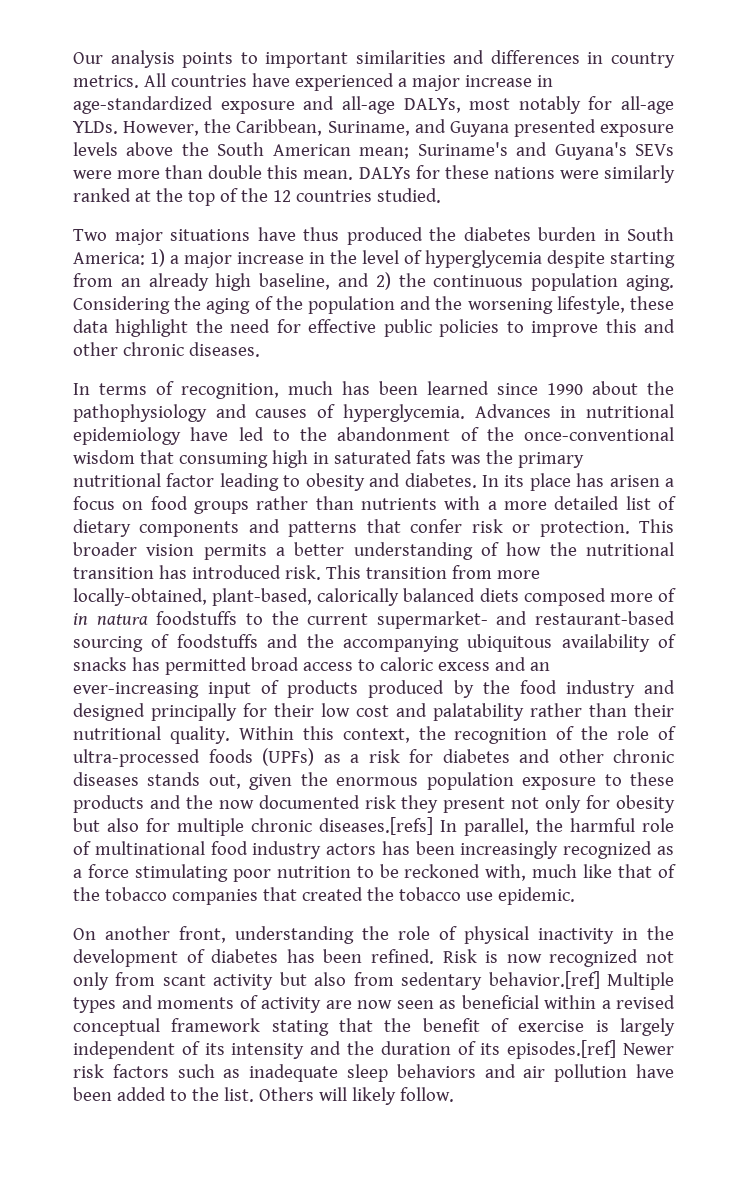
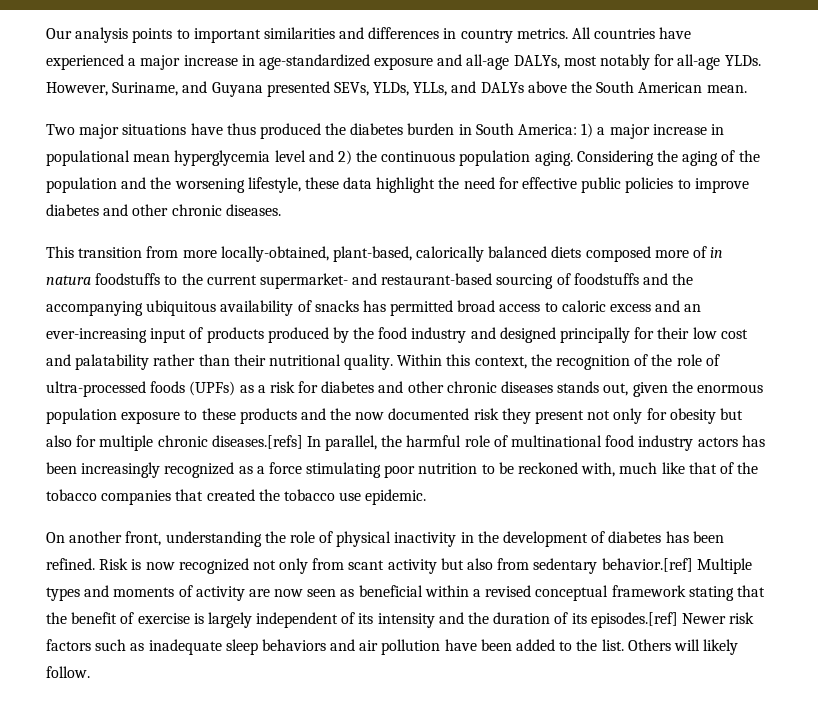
- However, the Caribbean, Suriname, and Guyana presented exposure levels above the South American mean; Suriname's and Guyana's SEVs were more than double this mean. DALYs for these nations were similarly ranked at the top of the 12 countries studied.
+ However, Suriname, and Guyana presented SEVs, YLDs, YLLs, and DALYs above the South American mean.
- Two major situations have thus produced the diabetes burden in South America: 1) a major increase in the level of hyperglycemia despite starting from an already high baseline, and 2) the continuous population aging.
+ Two major situations have thus produced the diabetes burden in South America: 1) a major increase in populational mean hyperglycemia level and 2) the continuous population aging.
- Considering the aging of the population and the worsening lifestyle, these data highlight the need for effective public policies to improve this and other chronic diseases.
+ Considering the aging of the population and the worsening lifestyle, these data highlight the need for effective public policies to improve diabetes and other chronic diseases.
- In terms of recognition, much has been learned since 1990 about the pathophysiology and causes of hyperglycemia. Advances in nutritional epidemiology have led to the abandonment of the once-conventional wisdom that consuming high in saturated fats was the primary nutritional factor leading to obesity and diabetes. In its place has arisen a focus on food groups rather than nutrients with a more detailed list of dietary components and patterns that confer risk or protection. This broader vision permits a better understanding of how the nutritional transition has introduced risk.

